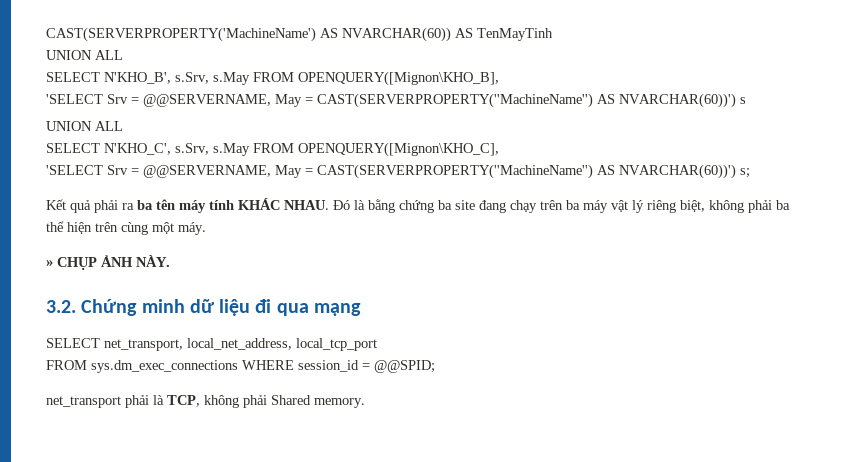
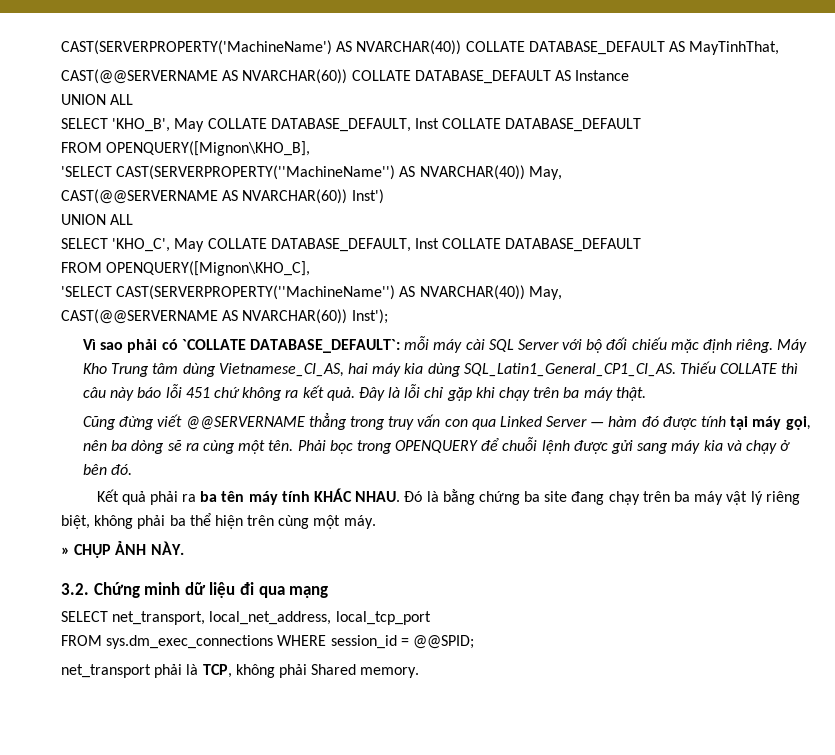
- CAST(SERVERPROPERTY('MachineName') AS NVARCHAR(60)) AS TenMayTinh
+ CAST(SERVERPROPERTY('MachineName') AS NVARCHAR(40)) COLLATE DATABASE_DEFAULT AS MayTinhThat,
+ CAST(@@SERVERNAME AS NVARCHAR(60)) COLLATE DATABASE_DEFAULT AS Instance
  UNION ALL
- SELECT N'KHO_B', s.Srv, s.May FROM OPENQUERY([Mignon\KHO_B],
- 'SELECT Srv = @@SERVERNAME, May = CAST(SERVERPROPERTY(''MachineName'') AS NVARCHAR(60))') s
+ SELECT 'KHO_B', May COLLATE DATABASE_DEFAULT, Inst COLLATE DATABASE_DEFAULT
+ FROM OPENQUERY([Mignon\KHO_B],
+ 'SELECT CAST(SERVERPROPERTY(''MachineName'') AS NVARCHAR(40)) May,
+ CAST(@@SERVERNAME AS NVARCHAR(60)) Inst')
  UNION ALL
- SELECT N'KHO_C', s.Srv, s.May FROM OPENQUERY([Mignon\KHO_C],
- 'SELECT Srv = @@SERVERNAME, May = CAST(SERVERPROPERTY(''MachineName'') AS NVARCHAR(60))') s;
+ SELECT 'KHO_C', May COLLATE DATABASE_DEFAULT, Inst COLLATE DATABASE_DEFAULT
+ FROM OPENQUERY([Mignon\KHO_C],
+ 'SELECT CAST(SERVERPROPERTY(''MachineName'') AS NVARCHAR(40)) May,
+ CAST(@@SERVERNAME AS NVARCHAR(60)) Inst');
+ Vì sao phải có `COLLATE DATABASE_DEFAULT`: mỗi máy cài SQL Server với bộ đối chiếu mặc định riêng. Máy Kho Trung tâm dùng Vietnamese_CI_AS, hai máy kia dùng SQL_Latin1_General_CP1_CI_AS. Thiếu COLLATE thì câu này báo lỗi 451 chứ không ra kết quả. Đây là lỗi chỉ gặp khi chạy trên ba máy thật.
+ Cũng đừng viết @@SERVERNAME thẳng trong truy vấn con qua Linked Server — hàm đó được tính tại máy gọi, nên ba dòng sẽ ra cùng một tên. Phải bọc trong OPENQUERY để chuỗi lệnh được gửi sang máy kia và chạy ở bên đó.

